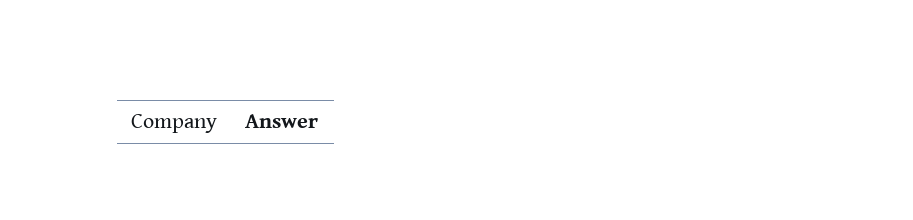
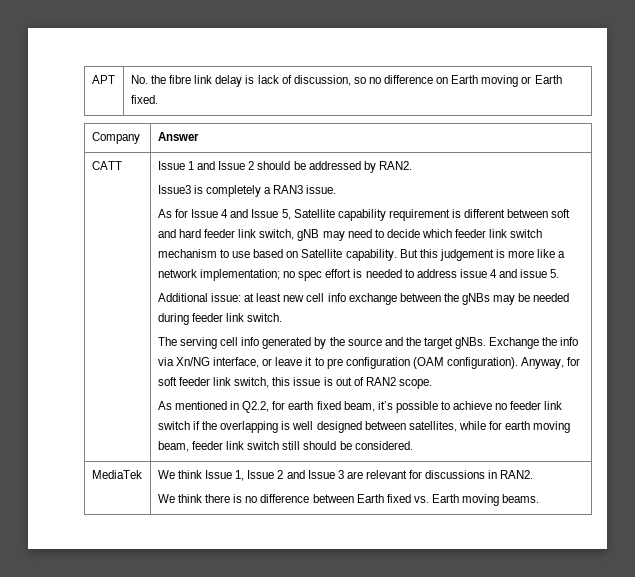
+ APT | No. the fibre link delay is lack of discussion, so no difference on Earth moving or Earth fixed.
  Company | Answer
+ CATT | Issue 1 and Issue 2 should be addressed by RAN2.
+ Issue3 is completely a RAN3 issue.
+ As for Issue 4 and Issue 5, Satellite capability requirement is different between soft and hard feeder link switch, gNB may need to decide which feeder link switch mechanism to use based on Satellite capability. But this judgement is more like a network implementation; no spec effort is needed to address issue 4 and issue 5.
+ Additional issue: at least new cell info exchange between the gNBs may be needed during feeder link switch.
+ The serving cell info generated by the source and the target gNBs. Exchange the info via Xn/NG interface, or leave it to pre configuration (OAM configuration). Anyway, for soft feeder link switch, this issue is out of RAN2 scope.
+ As mentioned in Q2.2, for earth fixed beam, it’s possible to achieve no feeder link switch if the overlapping is well designed between satellites, while for earth moving beam, feeder link switch still should be considered.
+ MediaTek | We think Issue 1, Issue 2 and Issue 3 are relevant for discussions in RAN2.
+ We think there is no difference between Earth fixed vs. Earth moving beams.

